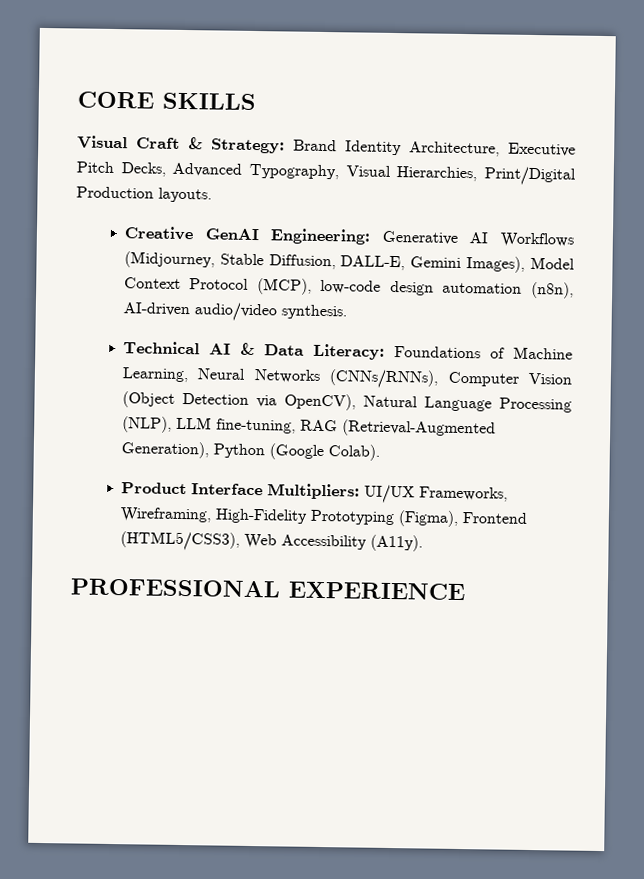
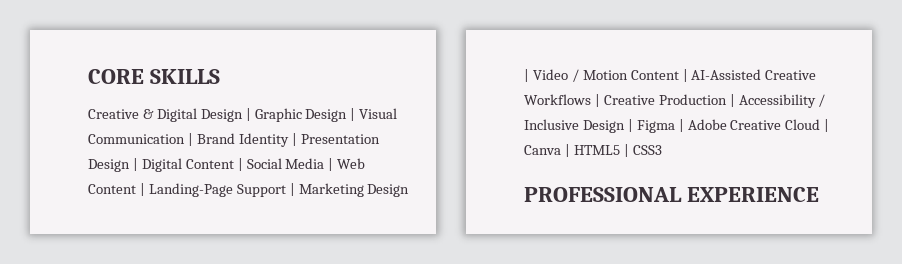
- Visual Craft & Strategy: Brand Identity Architecture, Executive Pitch Decks, Advanced Typography, Visual Hierarchies, Print/Digital Production layouts.
- Creative GenAI Engineering: Generative AI Workflows (Midjourney, Stable Diffusion, DALL-E, Gemini Images), Model Context Protocol (MCP), low-code design automation (n8n), AI-driven audio/video synthesis.
- Technical AI & Data Literacy: Foundations of Machine Learning, Neural Networks (CNNs/RNNs), Computer Vision (Object Detection via OpenCV), Natural Language Processing (NLP), LLM fine-tuning, RAG (Retrieval-Augmented Generation), Python (Google Colab).
- Product Interface Multipliers: UI/UX Frameworks, Wireframing, High-Fidelity Prototyping (Figma), Frontend (HTML5/CSS3), Web Accessibility (A11y).
+ Creative & Digital Design | Graphic Design | Visual Communication | Brand Identity | Presentation Design | Digital Content | Social Media | Web Content | Landing-Page Support | Marketing Design | Video / Motion Content | AI-Assisted Creative Workflows | Creative Production | Accessibility / Inclusive Design | Figma | Adobe Creative Cloud | Canva | HTML5 | CSS3

